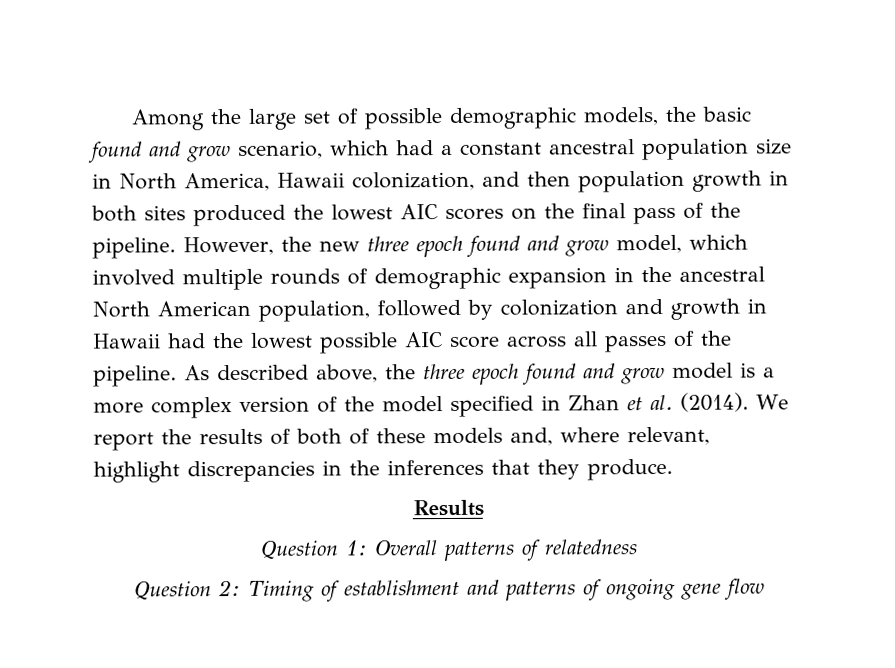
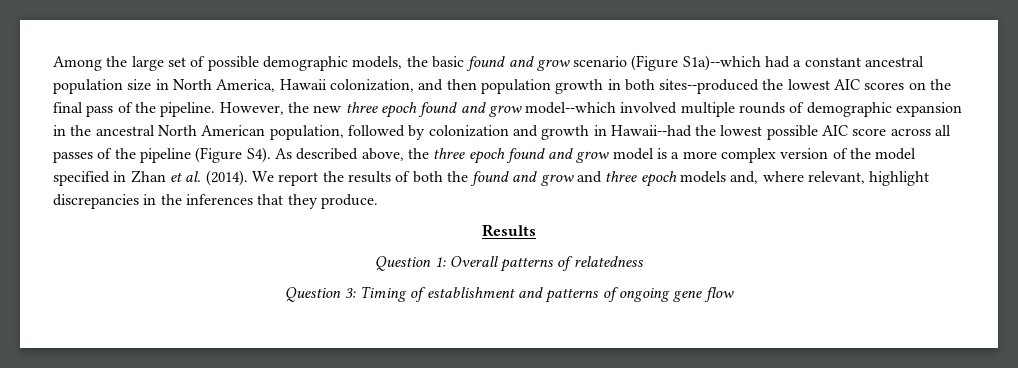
- Among the large set of possible demographic models, the basic found and grow scenario, which had a constant ancestral population size in North America, Hawaii colonization, and then population growth in both sites produced the lowest AIC scores on the final pass of the pipeline.
+ Among the large set of possible demographic models, the basic found and grow scenario (Figure S1a)--which had a constant ancestral population size in North America, Hawaii colonization, and then population growth in both sites--produced the lowest AIC scores on the final pass of the pipeline.
- However, the new three epoch found and grow model, which involved multiple rounds of demographic expansion in the ancestral North American population, followed by colonization and growth in Hawaii had the lowest possible AIC score across all passes of the pipeline. As described above, the three epoch found and grow model is a more complex version of the model specified in Zhan et al. (2014).
+ However, the new three epoch found and grow model--which involved multiple rounds of demographic expansion in the ancestral North American population, followed by colonization and growth in Hawaii--had the lowest possible AIC score across all passes of the pipeline (Figure S4). As described above, the three epoch found and grow model is a more complex version of the model specified in Zhan et al. (2014).
- We report the results of both of these models and, where relevant, highlight discrepancies in the inferences that they produce.
+ We report the results of both the found and grow and three epoch models and, where relevant, highlight discrepancies in the inferences that they produce.
- Question 2: Timing of establishment and patterns of ongoing gene flow
+ Question 3: Timing of establishment and patterns of ongoing gene flow

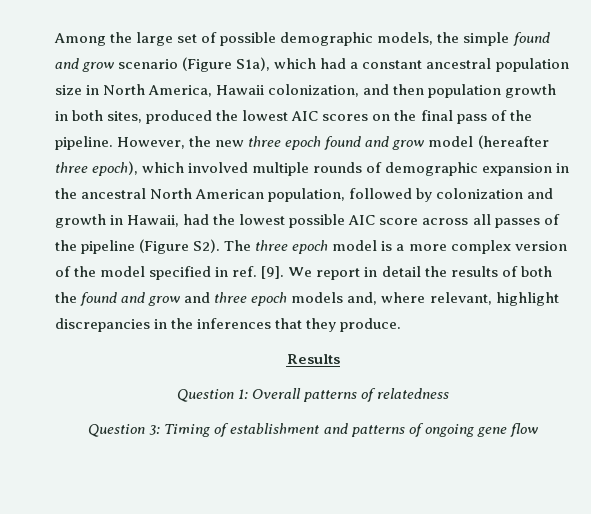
- Among the large set of possible demographic models, the basic found and grow scenario (Figure S1a)--which had a constant ancestral population size in North America, Hawaii colonization, and then population growth in both sites--produced the lowest AIC scores on the final pass of the pipeline.
+ Among the large set of possible demographic models, the simple found and grow scenario (Figure S1a), which had a constant ancestral population size in North America, Hawaii colonization, and then population growth in both sites, produced the lowest AIC scores on the final pass of the pipeline.
- However, the new three epoch found and grow model--which involved multiple rounds of demographic expansion in the ancestral North American population, followed by colonization and growth in Hawaii--had the lowest possible AIC score across all passes of the pipeline (Figure S4). As described above, the three epoch found and grow model is a more complex version of the model specified in Zhan et al. (2014). We report the results of both the found and grow and three epoch models and, where relevant, highlight discrepancies in the inferences that they produce.
+ However, the new three epoch found and grow model (hereafter three epoch), which involved multiple rounds of demographic expansion in the ancestral North American population, followed by colonization and growth in Hawaii, had the lowest possible AIC score across all passes of the pipeline (Figure S2). The three epoch model is a more complex version of the model specified in ref. [9]. We report in detail the results of both the found and grow and three epoch models and, where relevant, highlight discrepancies in the inferences that they produce.

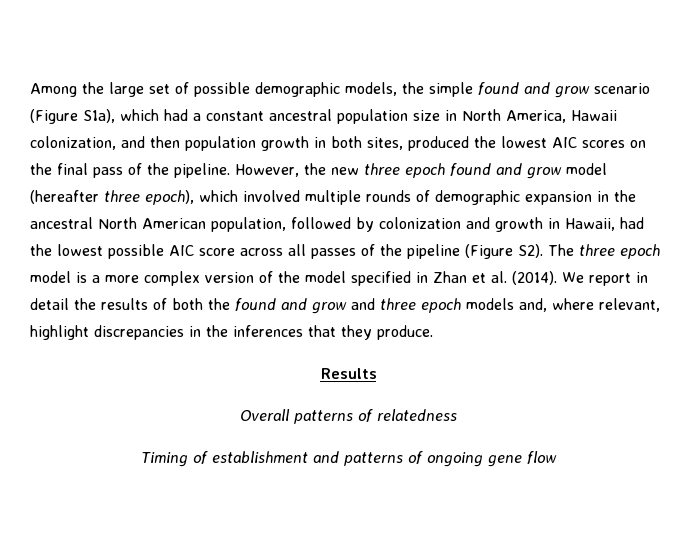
- However, the new three epoch found and grow model (hereafter three epoch), which involved multiple rounds of demographic expansion in the ancestral North American population, followed by colonization and growth in Hawaii, had the lowest possible AIC score across all passes of the pipeline (Figure S2). The three epoch model is a more complex version of the model specified in ref. [9].
+ However, the new three epoch found and grow model (hereafter three epoch), which involved multiple rounds of demographic expansion in the ancestral North American population, followed by colonization and growth in Hawaii, had the lowest possible AIC score across all passes of the pipeline (Figure S2). The three epoch model is a more complex version of the model specified in Zhan et al. (2014).
- Question 1: Overall patterns of relatedness
+ Overall patterns of relatedness
- Question 3: Timing of establishment and patterns of ongoing gene flow
+ Timing of establishment and patterns of ongoing gene flow

